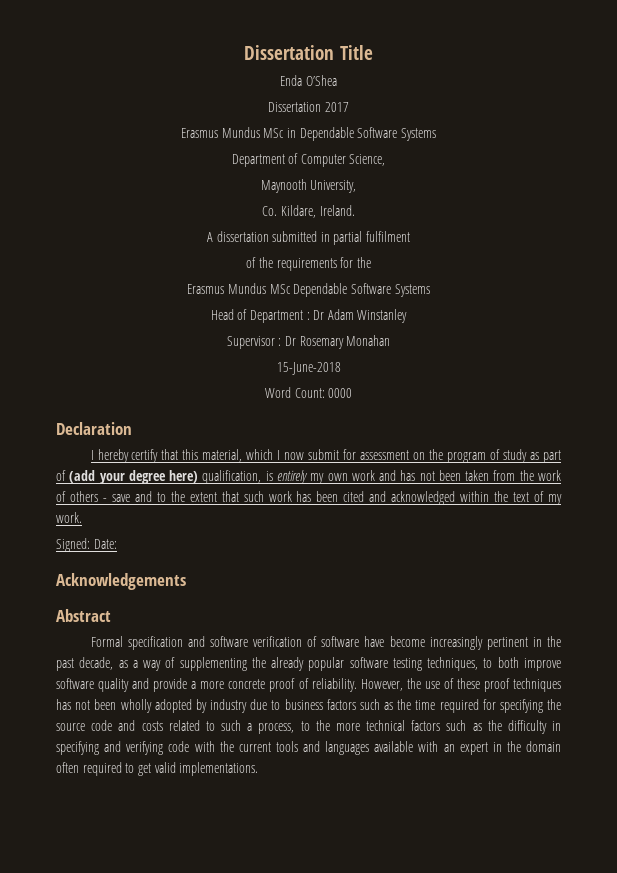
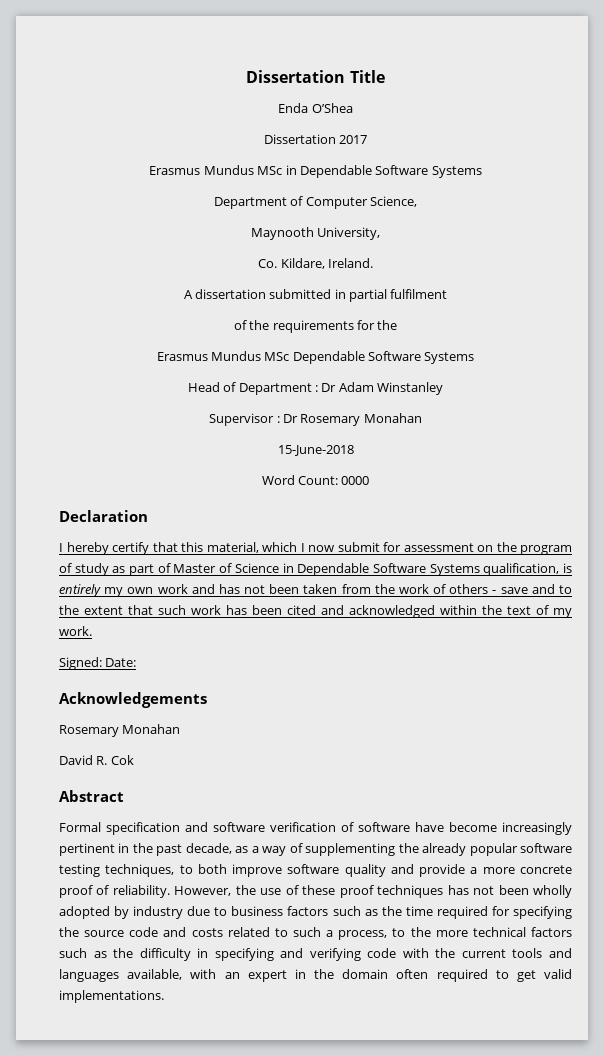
- I hereby certify that this material, which I now submit for assessment on the program of study as part of (add your degree here) qualification, is entirely my own work and has not been taken from the work of others - save and to the extent that such work has been cited and acknowledged within the text of my work.
+ I hereby certify that this material, which I now submit for assessment on the program of study as part of Master of Science in Dependable Software Systems qualification, is entirely my own work and has not been taken from the work of others - save and to the extent that such work has been cited and acknowledged within the text of my work.
  Acknowledgements
+ Rosemary Monahan
+ David R. Cok
- However, the use of these proof techniques has not been wholly adopted by industry due to business factors such as the time required for specifying the source code and costs related to such a process, to the more technical factors such as the difficulty in specifying and verifying code with the current tools and languages available with an expert in the domain often required to get valid implementations.
+ However, the use of these proof techniques has not been wholly adopted by industry due to business factors such as the time required for specifying the source code and costs related to such a process, to the more technical factors such as the difficulty in specifying and verifying code with the current tools and languages available, with an expert in the domain often required to get valid implementations.

